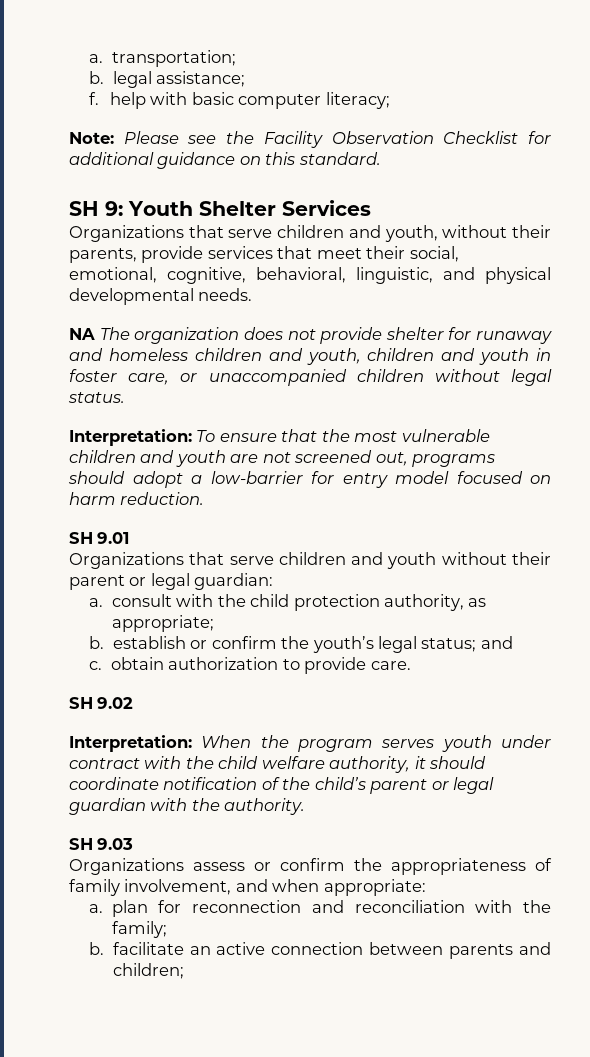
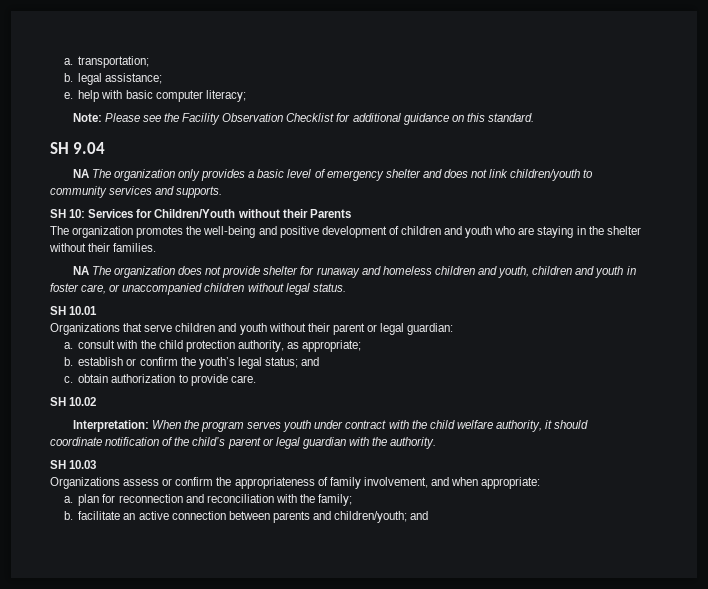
- f. help with basic computer literacy;
+ e. help with basic computer literacy;
- SH 9: Youth Shelter Services
- Organizations that serve children and youth, without their parents, provide services that meet their social, emotional, cognitive, behavioral, linguistic, and physical developmental needs.
+ SH 9.04
+ NA The organization only provides a basic level of emergency shelter and does not link children/youth to community services and supports.
+ SH 10: Services for Children/Youth without their Parents
+ The organization promotes the well-being and positive development of children and youth who are staying in the shelter without their families.
- Interpretation: To ensure that the most vulnerable children and youth are not screened out, programs should adopt a low-barrier for entry model focused on harm reduction.
- SH 9.01
+ SH 10.01
- SH 9.02
+ SH 10.02
- SH 9.03
+ SH 10.03
- b. facilitate an active connection between parents and children;
+ b. facilitate an active connection between parents and children/youth; and

